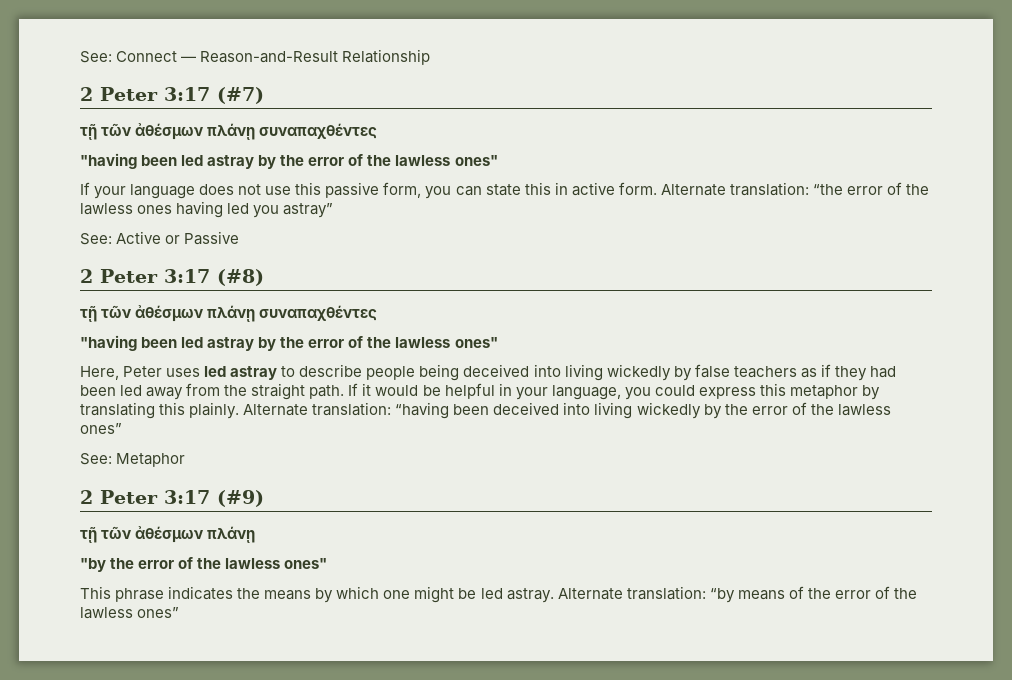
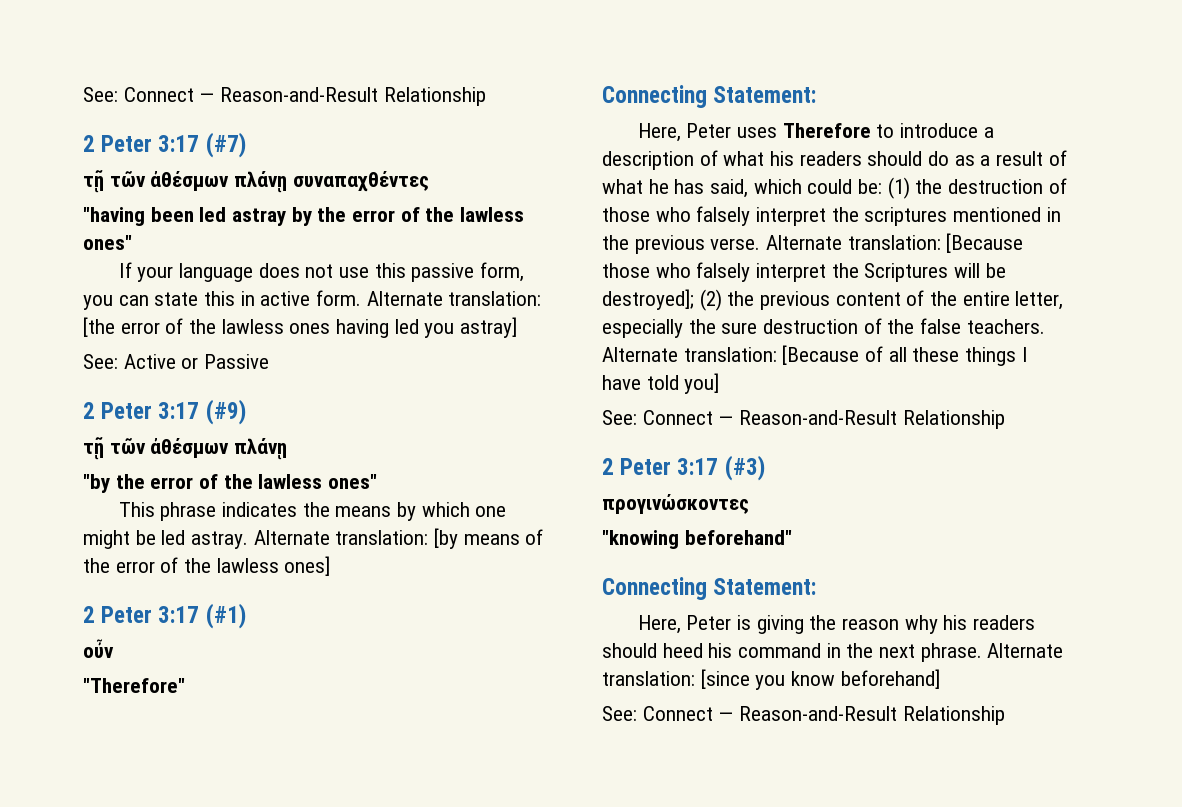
- Alternate translation: “the error of the lawless ones having led you astray”
+ Alternate translation: [the error of the lawless ones having led you astray]
- 2 Peter 3:17 (#8)
- τῇ τῶν ἀθέσμων πλάνῃ συναπαχθέντες
- "having been led astray by the error of the lawless ones"
- Here, Peter uses led astray to describe people being deceived into living wickedly by false teachers as if they had been led away from the straight path. If it would be helpful in your language, you could express this metaphor by translating this plainly. Alternate translation: “having been deceived into living wickedly by the error of the lawless ones”
- See: Metaphor
- Alternate translation: “by means of the error of the lawless ones”
+ Alternate translation: [by means of the error of the lawless ones]
+ 2 Peter 3:17 (#1)
+ οὖν
+ "Therefore"
+ Connecting Statement:
+ Here, Peter uses Therefore to introduce a description of what his readers should do as a result of what he has said, which could be: (1) the destruction of those who falsely interpret the scriptures mentioned in the previous verse. Alternate translation: [Because those who falsely interpret the Scriptures will be destroyed]; (2) the previous content of the entire letter, especially the sure destruction of the false teachers. Alternate translation: [Because of all these things I have told you]
+ See: Connect — Reason-and-Result Relationship
+ 2 Peter 3:17 (#3)
+ προγινώσκοντες
+ "knowing beforehand"
+ Connecting Statement:
+ Here, Peter is giving the reason why his readers should heed his command in the next phrase. Alternate translation: [since you know beforehand]
+ See: Connect — Reason-and-Result Relationship

